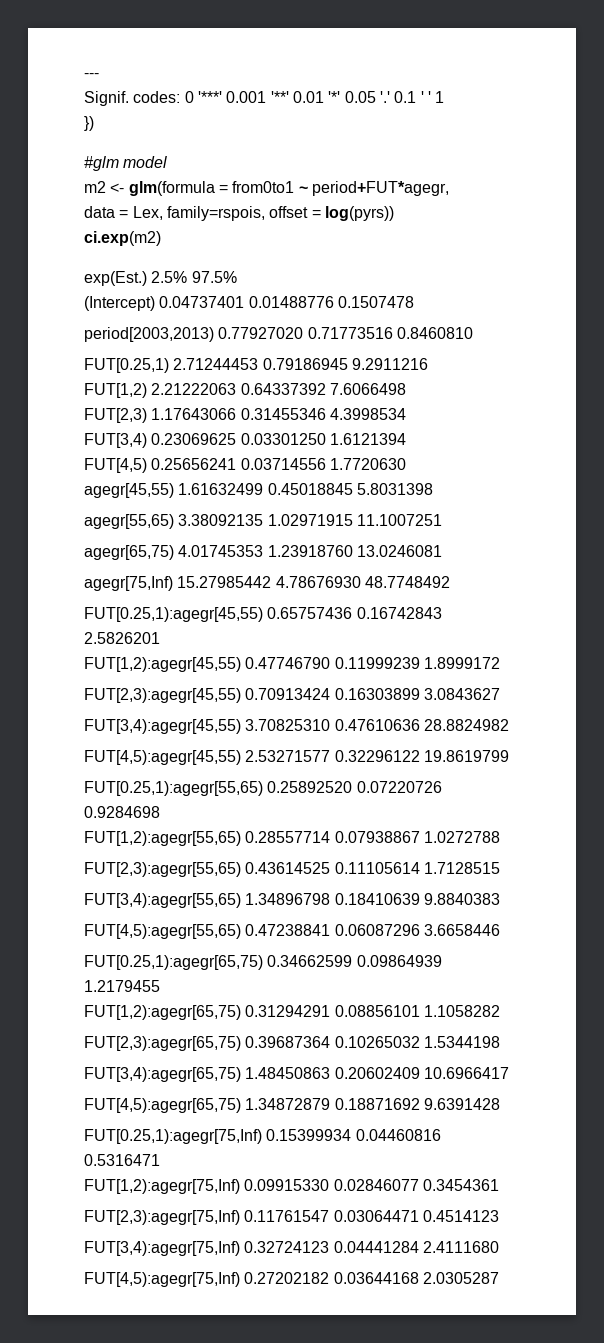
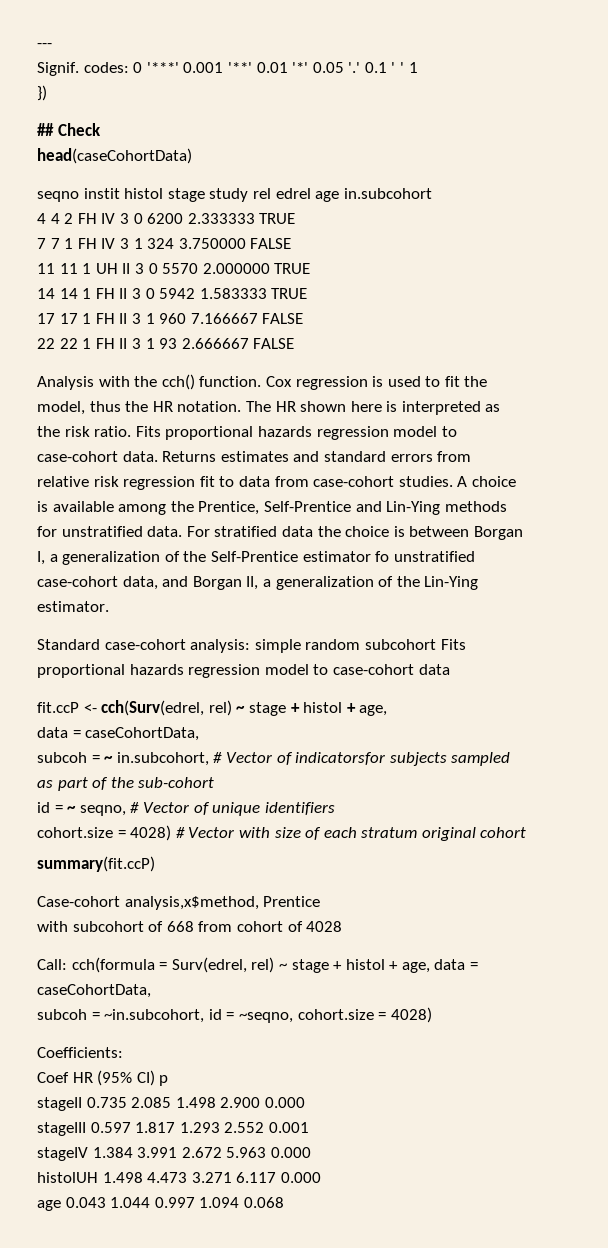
- #glm model
- m2 <- glm(formula = from0to1 ~ period+FUT*agegr,
- data = Lex, family=rspois, offset = log(pyrs))
- ci.exp(m2)
- exp(Est.) 2.5% 97.5%
- (Intercept) 0.04737401 0.01488776 0.1507478
- period[2003,2013) 0.77927020 0.71773516 0.8460810
- FUT[0.25,1) 2.71244453 0.79186945 9.2911216
- FUT[1,2) 2.21222063 0.64337392 7.6066498
- FUT[2,3) 1.17643066 0.31455346 4.3998534
- FUT[3,4) 0.23069625 0.03301250 1.6121394
- FUT[4,5) 0.25656241 0.03714556 1.7720630
- agegr[45,55) 1.61632499 0.45018845 5.8031398
- agegr[55,65) 3.38092135 1.02971915 11.1007251
- agegr[65,75) 4.01745353 1.23918760 13.0246081
- agegr[75,Inf) 15.27985442 4.78676930 48.7748492
- FUT[0.25,1):agegr[45,55) 0.65757436 0.16742843 2.5826201
- FUT[1,2):agegr[45,55) 0.47746790 0.11999239 1.8999172
- FUT[2,3):agegr[45,55) 0.70913424 0.16303899 3.0843627
- FUT[3,4):agegr[45,55) 3.70825310 0.47610636 28.8824982
- FUT[4,5):agegr[45,55) 2.53271577 0.32296122 19.8619799
- FUT[0.25,1):agegr[55,65) 0.25892520 0.07220726 0.9284698
- FUT[1,2):agegr[55,65) 0.28557714 0.07938867 1.0272788
- FUT[2,3):agegr[55,65) 0.43614525 0.11105614 1.7128515
- FUT[3,4):agegr[55,65) 1.34896798 0.18410639 9.8840383
- FUT[4,5):agegr[55,65) 0.47238841 0.06087296 3.6658446
- FUT[0.25,1):agegr[65,75) 0.34662599 0.09864939 1.2179455
- FUT[1,2):agegr[65,75) 0.31294291 0.08856101 1.1058282
- FUT[2,3):agegr[65,75) 0.39687364 0.10265032 1.5344198
- FUT[3,4):agegr[65,75) 1.48450863 0.20602409 10.6966417
- FUT[4,5):agegr[65,75) 1.34872879 0.18871692 9.6391428
- FUT[0.25,1):agegr[75,Inf) 0.15399934 0.04460816 0.5316471
- FUT[1,2):agegr[75,Inf) 0.09915330 0.02846077 0.3454361
- FUT[2,3):agegr[75,Inf) 0.11761547 0.03064471 0.4514123
- FUT[3,4):agegr[75,Inf) 0.32724123 0.04441284 2.4111680
- FUT[4,5):agegr[75,Inf) 0.27202182 0.03644168 2.0305287
+ ## Check
+ head(caseCohortData)
+ seqno instit histol stage study rel edrel age in.subcohort
+ 4 4 2 FH IV 3 0 6200 2.333333 TRUE
+ 7 7 1 FH IV 3 1 324 3.750000 FALSE
+ 11 11 1 UH II 3 0 5570 2.000000 TRUE
+ 14 14 1 FH II 3 0 5942 1.583333 TRUE
+ 17 17 1 FH II 3 1 960 7.166667 FALSE
+ 22 22 1 FH II 3 1 93 2.666667 FALSE
+ Analysis with the cch() function. Cox regression is used to fit the model, thus the HR notation. The HR shown here is interpreted as the risk ratio. Fits proportional hazards regression model to case-cohort data. Returns estimates and standard errors from relative risk regression fit to data from case-cohort studies. A choice is available among the Prentice, Self-Prentice and Lin-Ying methods for unstratified data. For stratified data the choice is between Borgan I, a generalization of the Self-Prentice estimator fo unstratified case-cohort data, and Borgan II, a generalization of the Lin-Ying estimator.
+ Standard case-cohort analysis: simple random subcohort Fits proportional hazards regression model to case-cohort data
+ fit.ccP <- cch(Surv(edrel, rel) ~ stage + histol + age,
+ data = caseCohortData,
+ subcoh = ~ in.subcohort, # Vector of indicatorsfor subjects sampled as part of the sub-cohort
+ id = ~ seqno, # Vector of unique identifiers
+ cohort.size = 4028) # Vector with size of each stratum original cohort
+ summary(fit.ccP)
+ Case-cohort analysis,x$method, Prentice
+ with subcohort of 668 from cohort of 4028
+ Call: cch(formula = Surv(edrel, rel) ~ stage + histol + age, data = caseCohortData,
+ subcoh = ~in.subcohort, id = ~seqno, cohort.size = 4028)
+ Coefficients:
+ Coef HR (95% CI) p
+ stageII 0.735 2.085 1.498 2.900 0.000
+ stageIII 0.597 1.817 1.293 2.552 0.001
+ stageIV 1.384 3.991 2.672 5.963 0.000
+ histolUH 1.498 4.473 3.271 6.117 0.000
+ age 0.043 1.044 0.997 1.094 0.068

